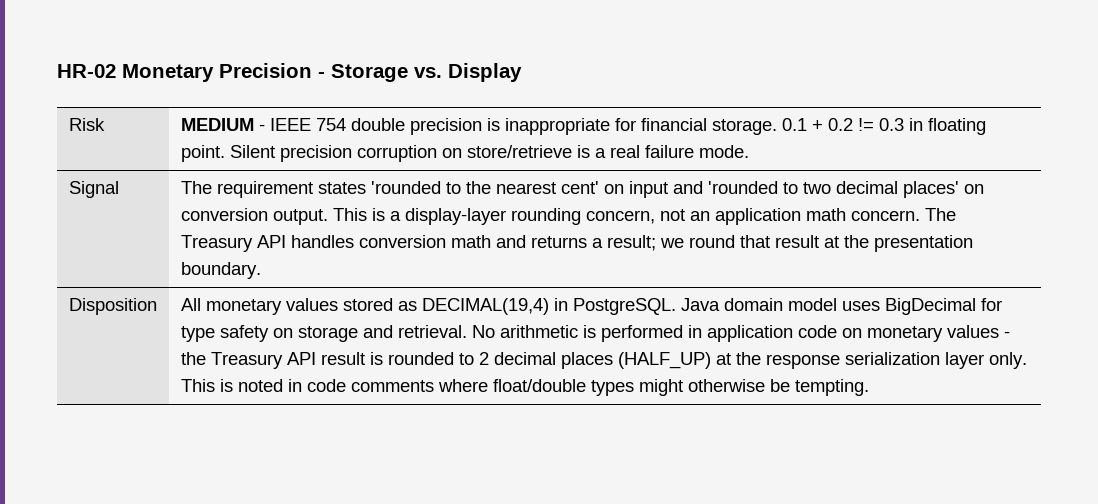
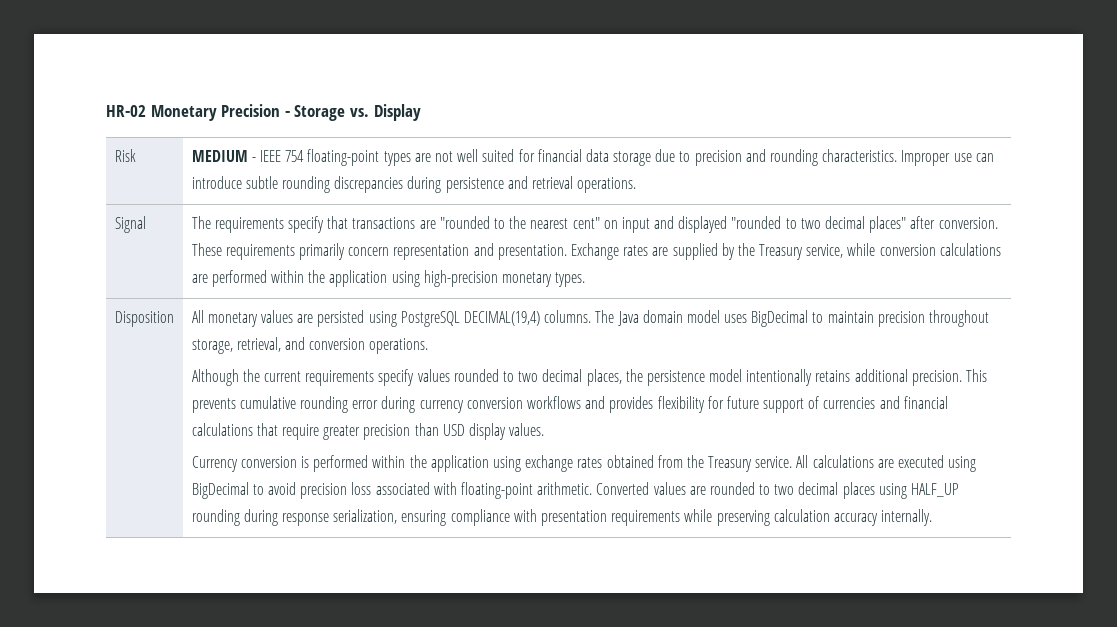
- Risk | MEDIUM - IEEE 754 double precision is inappropriate for financial storage. 0.1 + 0.2 != 0.3 in floating point. Silent precision corruption on store/retrieve is a real failure mode.
- Signal | The requirement states 'rounded to the nearest cent' on input and 'rounded to two decimal places' on conversion output. This is a display-layer rounding concern, not an application math concern. The Treasury API handles conversion math and returns a result; we round that result at the presentation boundary.
- Disposition | All monetary values stored as DECIMAL(19,4) in PostgreSQL. Java domain model uses BigDecimal for type safety on storage and retrieval. No arithmetic is performed in application code on monetary values - the Treasury API result is rounded to 2 decimal places (HALF_UP) at the response serialization layer only. This is noted in code comments where float/double types might otherwise be tempting.
+ Risk | MEDIUM - IEEE 754 floating-point types are not well suited for financial data storage due to precision and rounding characteristics. Improper use can introduce subtle rounding discrepancies during persistence and retrieval operations.
+ Signal | The requirements specify that transactions are "rounded to the nearest cent" on input and displayed "rounded to two decimal places" after conversion. These requirements primarily concern representation and presentation. Exchange rates are supplied by the Treasury service, while conversion calculations are performed within the application using high-precision monetary types.
+ Disposition | All monetary values are persisted using PostgreSQL DECIMAL(19,4) columns. The Java domain model uses BigDecimal to maintain precision throughout storage, retrieval, and conversion operations.
+ Although the current requirements specify values rounded to two decimal places, the persistence model intentionally retains additional precision. This prevents cumulative rounding error during currency conversion workflows and provides flexibility for future support of currencies and financial calculations that require greater precision than USD display values.
+ Currency conversion is performed within the application using exchange rates obtained from the Treasury service. All calculations are executed using BigDecimal to avoid precision loss associated with floating-point arithmetic. Converted values are rounded to two decimal places using HALF_UP rounding during response serialization, ensuring compliance with presentation requirements while preserving calculation accuracy internally.

